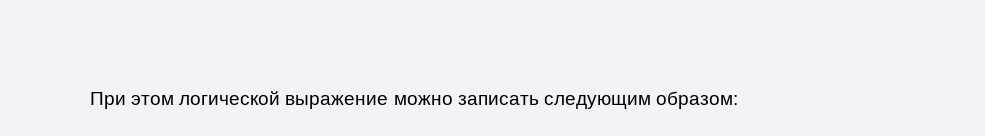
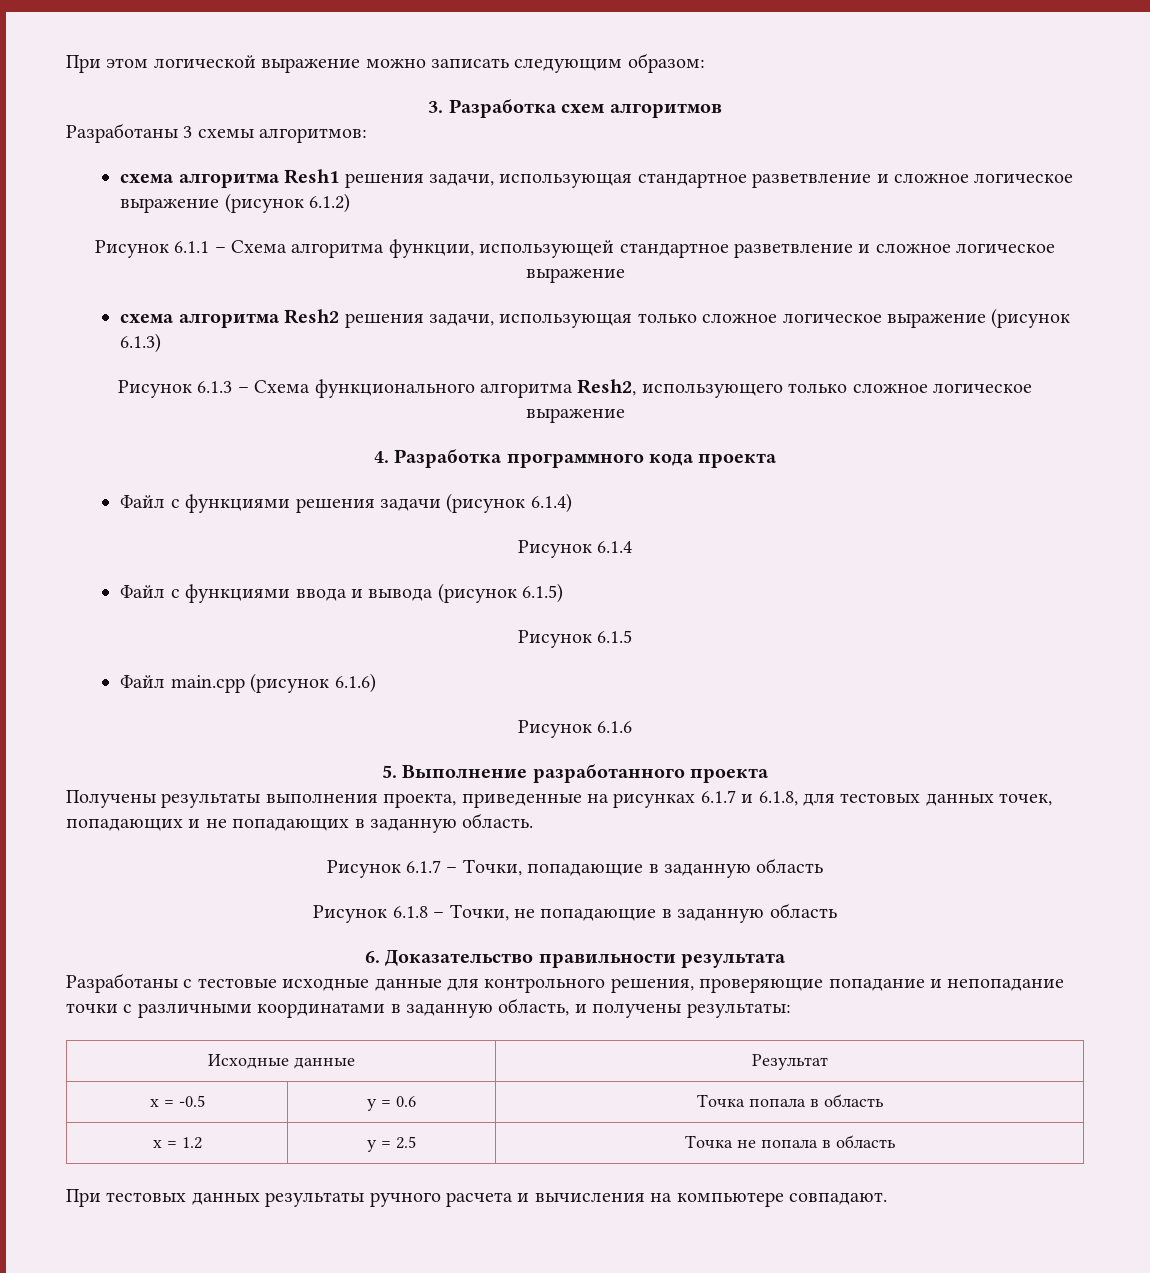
+ 3. Разработка схем алгоритмов
+ Разработаны 3 схемы алгоритмов:
+ схема алгоритма Resh1 решения задачи, использующая стандартное разветвление и сложное логическое выражение (рисунок 6.1.2)
+ Рисунок 6.1.1 – Схема алгоритма функции, использующей стандартное разветвление и сложное логическое выражение
+ схема алгоритма Resh2 решения задачи, использующая только сложное логическое выражение (рисунок 6.1.3)
+ Рисунок 6.1.3 – Схема функционального алгоритма Resh2, использующего только сложное логическое выражение
+ 4. Разработка программного кода проекта
+ Файл с функциями решения задачи (рисунок 6.1.4)
+ Рисунок 6.1.4
+ Файл с функциями ввода и вывода (рисунок 6.1.5)
+ Рисунок 6.1.5
+ Файл main.cpp (рисунок 6.1.6)
+ Рисунок 6.1.6
+ 5. Выполнение разработанного проекта
+ Получены результаты выполнения проекта, приведенные на рисунках 6.1.7 и 6.1.8, для тестовых данных точек, попадающих и не попадающих в заданную область.
+ Рисунок 6.1.7 – Точки, попадающие в заданную область
+ Рисунок 6.1.8 – Точки, не попадающие в заданную область
+ 6. Доказательство правильности результата
+ Разработаны с тестовые исходные данные для контрольного решения, проверяющие попадание и непопадание точки с различными координатами в заданную область, и получены результаты:
+ Исходные данные | Результат
+ x = -0.5 | y = 0.6 | Точка попала в область
+ x = 1.2 | y = 2.5 | Точка не попала в область
+ При тестовых данных результаты ручного расчета и вычисления на компьютере совпадают.

